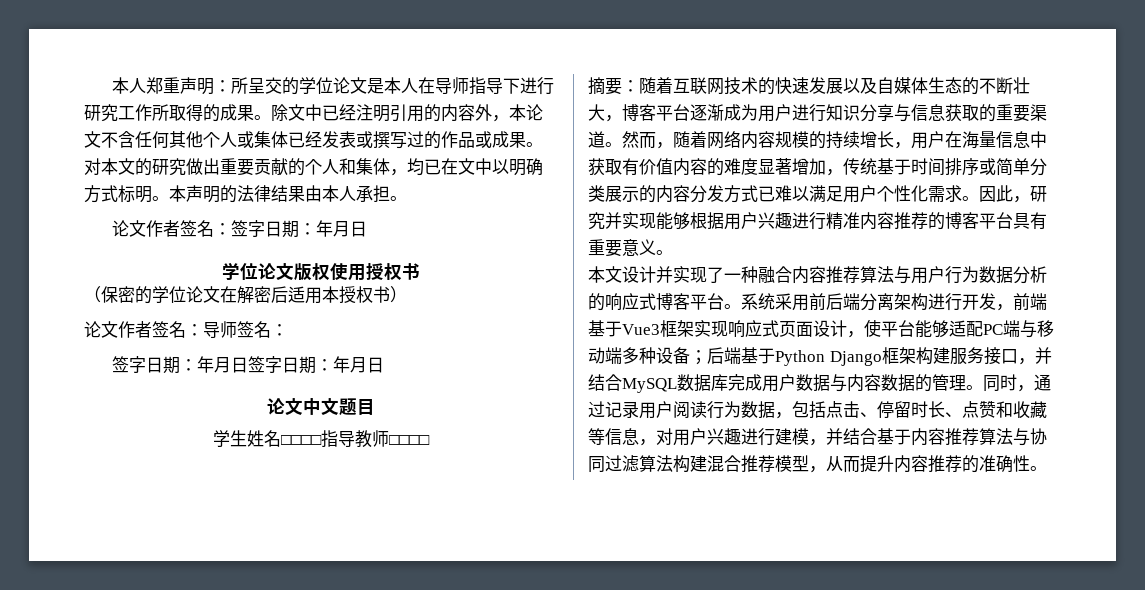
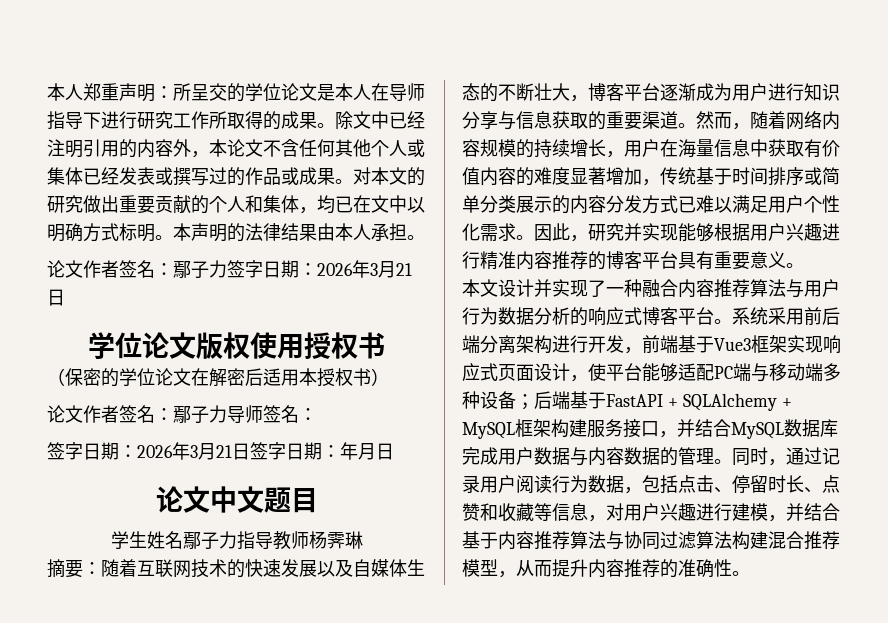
- 论文作者签名：签字日期：年月日
+ 论文作者签名：鄢子力签字日期：2026年3月21日
- 论文作者签名：导师签名：
+ 论文作者签名：鄢子力导师签名：
- 签字日期：年月日签字日期：年月日
+ 签字日期：2026年3月21日签字日期：年月日
- 学生姓名□□□□指导教师□□□□
+ 学生姓名鄢子力指导教师杨霁琳
- 系统采用前后端分离架构进行开发，前端基于Vue3框架实现响应式页面设计，使平台能够适配PC端与移动端多种设备；后端基于Python Django框架构建服务接口，并结合MySQL数据库完成用户数据与内容数据的管理。
+ 系统采用前后端分离架构进行开发，前端基于Vue3框架实现响应式页面设计，使平台能够适配PC端与移动端多种设备；后端基于FastAPI + SQLAlchemy + MySQL框架构建服务接口，并结合MySQL数据库完成用户数据与内容数据的管理。

